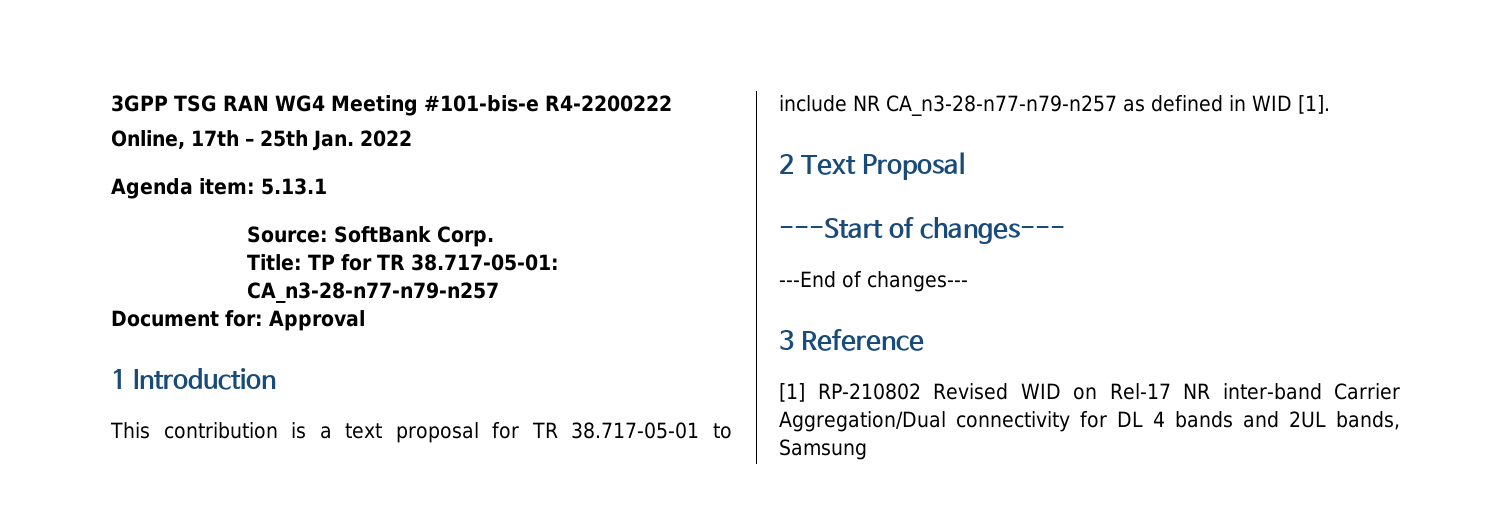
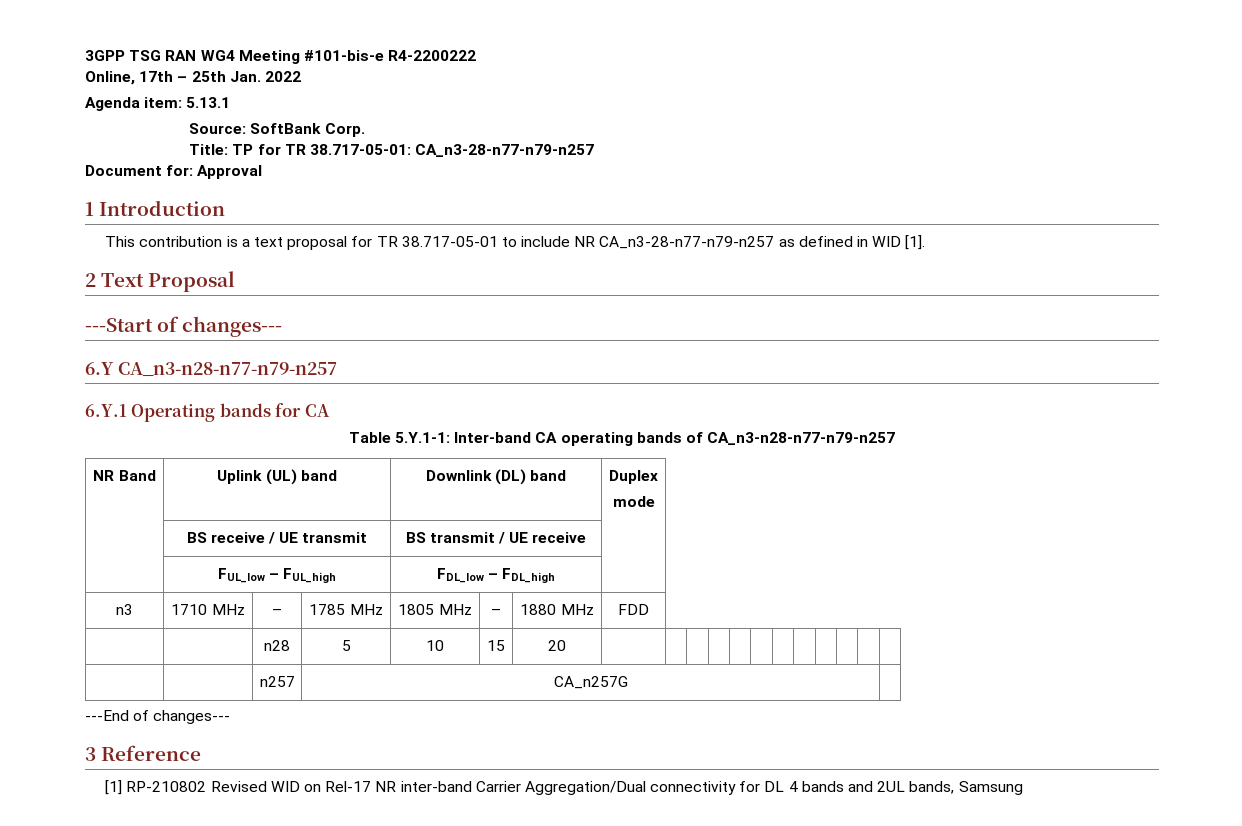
+ 6.Y CA_n3-n28-n77-n79-n257
+ 6.Y.1 Operating bands for CA
+ Table 5.Y.1-1: Inter-band CA operating bands of CA_n3-n28-n77-n79-n257
+ NR Band | Uplink (UL) band | Downlink (DL) band | Duplex
+ mode
+ | BS receive / UE transmit | BS transmit / UE receive |
+ | FUL_low – FUL_high | FDL_low – FDL_high |
+ n3 | 1710 MHz | – | 1785 MHz | 1805 MHz | – | 1880 MHz | FDD
+ | | n28 | 5 | 10 | 15 | 20 | | | | | | | | | | | |
+ | | n257 | CA_n257G |

